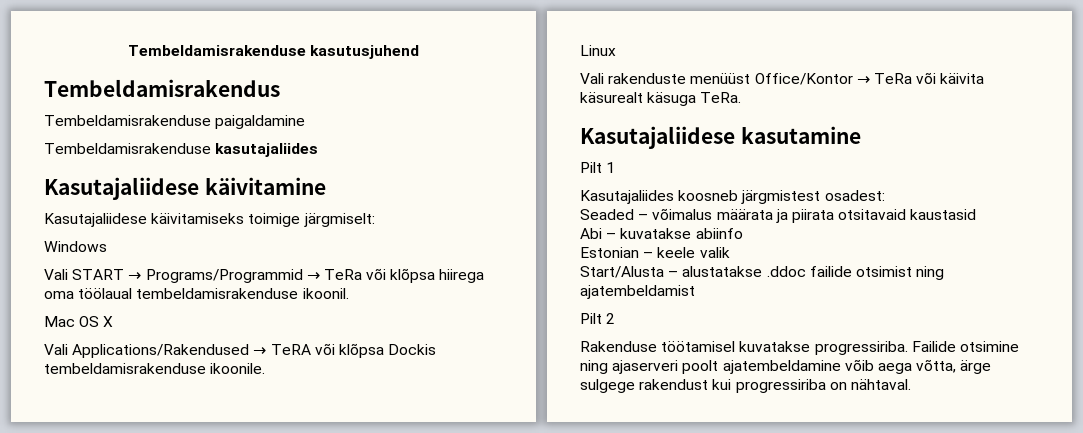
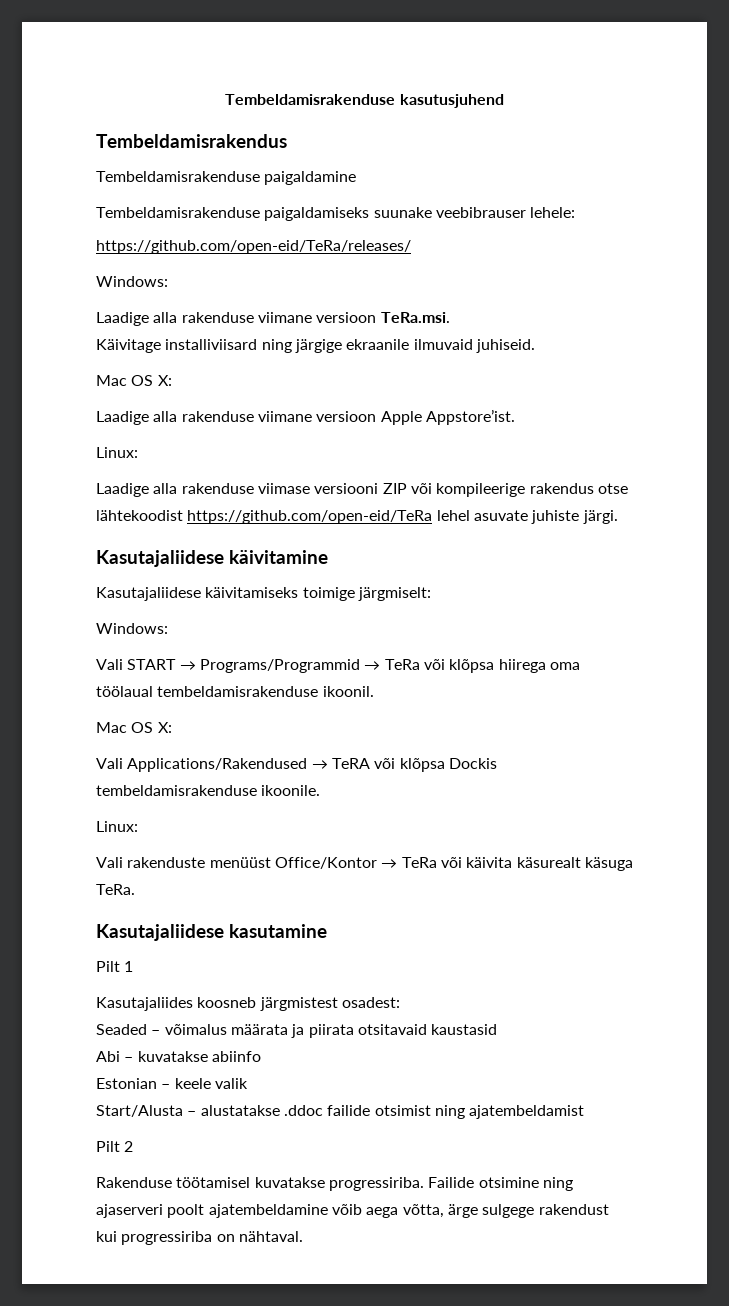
- Tembeldamisrakenduse kasutajaliides
+ Tembeldamisrakenduse paigaldamiseks suunake veebibrauser lehele:
+ https://github.com/open-eid/TeRa/releases/
+ Windows:
+ Laadige alla rakenduse viimane versioon TeRa.msi.
+ Käivitage installiviisard ning järgige ekraanile ilmuvaid juhiseid.
+ Mac OS X:
+ Laadige alla rakenduse viimane versioon Apple Appstore’ist.
+ Linux:
+ Laadige alla rakenduse viimase versiooni ZIP või kompileerige rakendus otse lähtekoodist https://github.com/open-eid/TeRa lehel asuvate juhiste järgi.
  Kasutajaliidese käivitamiseks toimige järgmiselt:
- Windows
+ Windows:
  Vali START → Programs/Programmid → TeRa või klõpsa hiirega oma töölaual tembeldamisrakenduse ikoonil.
- Mac OS X
+ Mac OS X:
  Vali Applications/Rakendused → TeRA või klõpsa Dockis tembeldamisrakenduse ikoonile.
- Linux
+ Linux:

